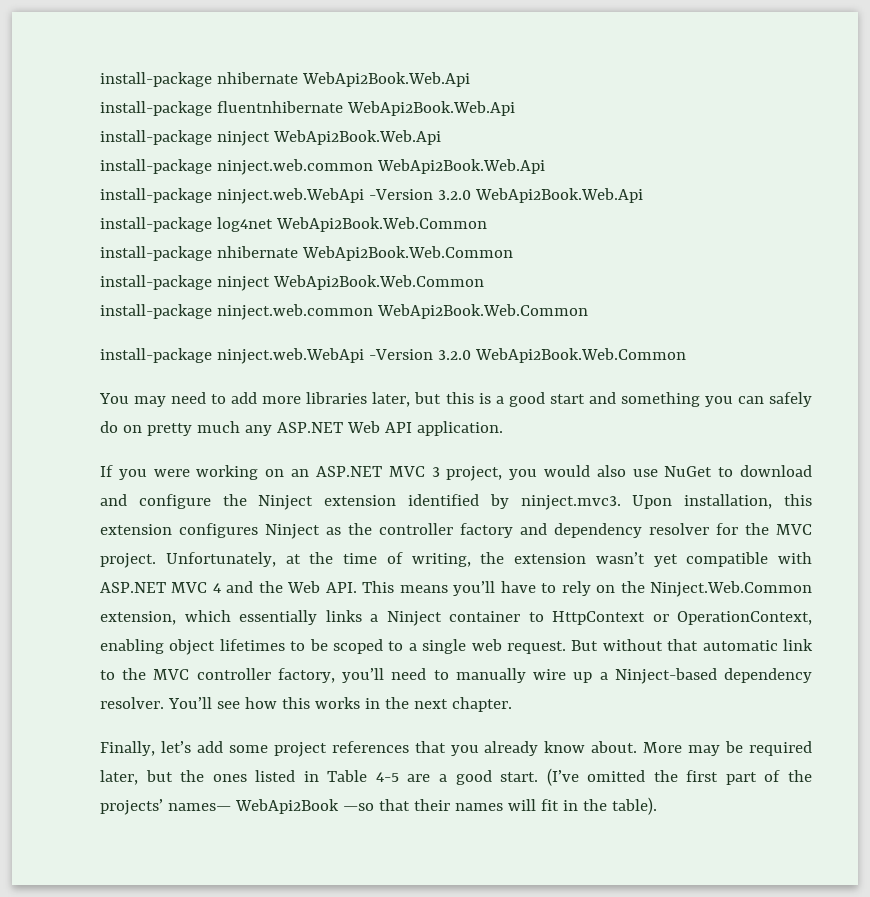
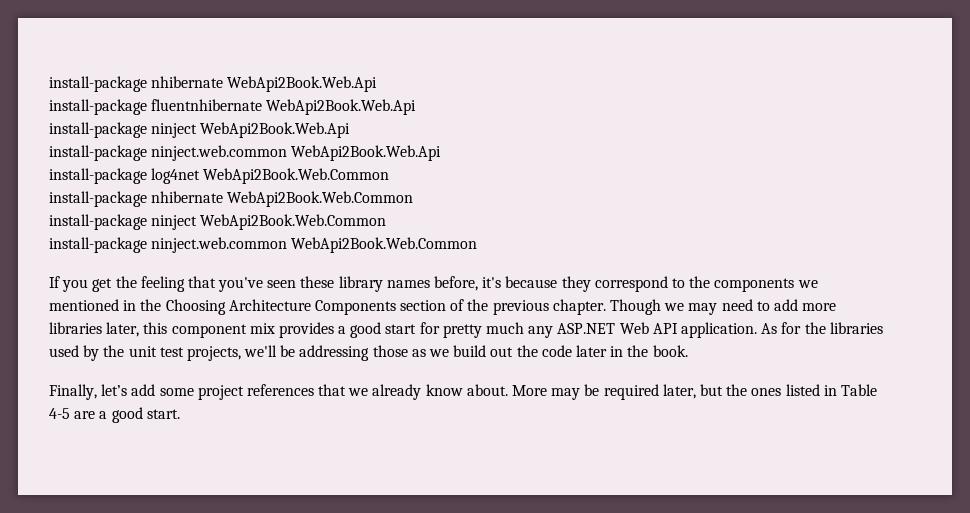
- install-package ninject.web.WebApi -Version 3.2.0 WebApi2Book.Web.Api
- install-package ninject.web.WebApi -Version 3.2.0 WebApi2Book.Web.Common
- You may need to add more libraries later, but this is a good start and something you can safely do on pretty much any ASP.NET Web API application.
- If you were working on an ASP.NET MVC 3 project, you would also use NuGet to download and configure the Ninject extension identified by ninject.mvc3. Upon installation, this extension configures Ninject as the controller factory and dependency resolver for the MVC project. Unfortunately, at the time of writing, the extension wasn’t yet compatible with ASP.NET MVC 4 and the Web API. This means you’ll have to rely on the Ninject.Web.Common extension, which essentially links a Ninject container to HttpContext or OperationContext, enabling object lifetimes to be scoped to a single web request. But without that automatic link to the MVC controller factory, you’ll need to manually wire up a Ninject-based dependency resolver. You’ll see how this works in the next chapter.
+ If you get the feeling that you've seen these library names before, it's because they correspond to the components we mentioned in the Choosing Architecture Components section of the previous chapter. Though we may need to add more libraries later, this component mix provides a good start for pretty much any ASP.NET Web API application. As for the libraries used by the unit test projects, we'll be addressing those as we build out the code later in the book.
- Finally, let’s add some project references that you already know about.
+ Finally, let’s add some project references that we already know about.
- (I’ve omitted the first part of the projects’ names— WebApi2Book —so that their names will fit in the table).

